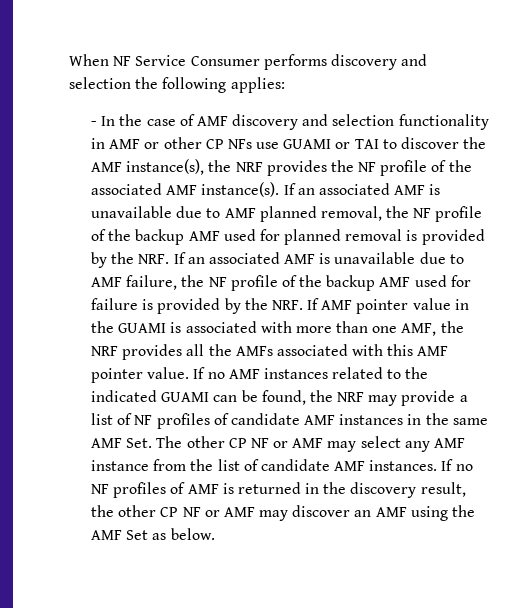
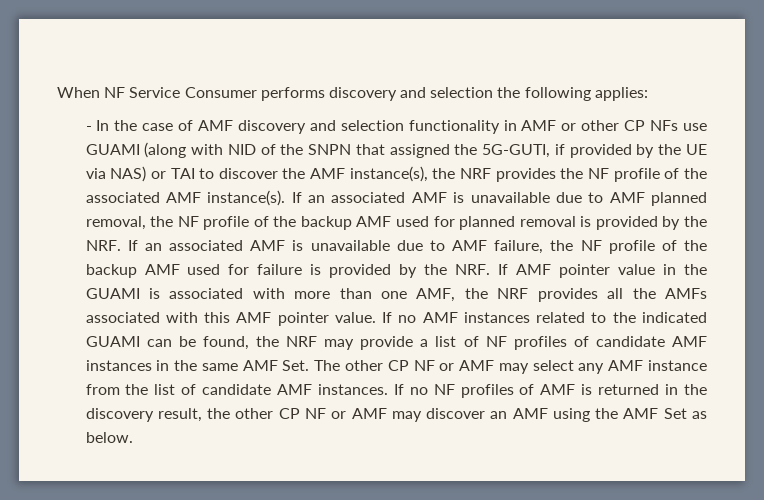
- - In the case of AMF discovery and selection functionality in AMF or other CP NFs use GUAMI or TAI to discover the AMF instance(s), the NRF provides the NF profile of the associated AMF instance(s).
+ - In the case of AMF discovery and selection functionality in AMF or other CP NFs use GUAMI (along with NID of the SNPN that assigned the 5G-GUTI, if provided by the UE via NAS) or TAI to discover the AMF instance(s), the NRF provides the NF profile of the associated AMF instance(s).

